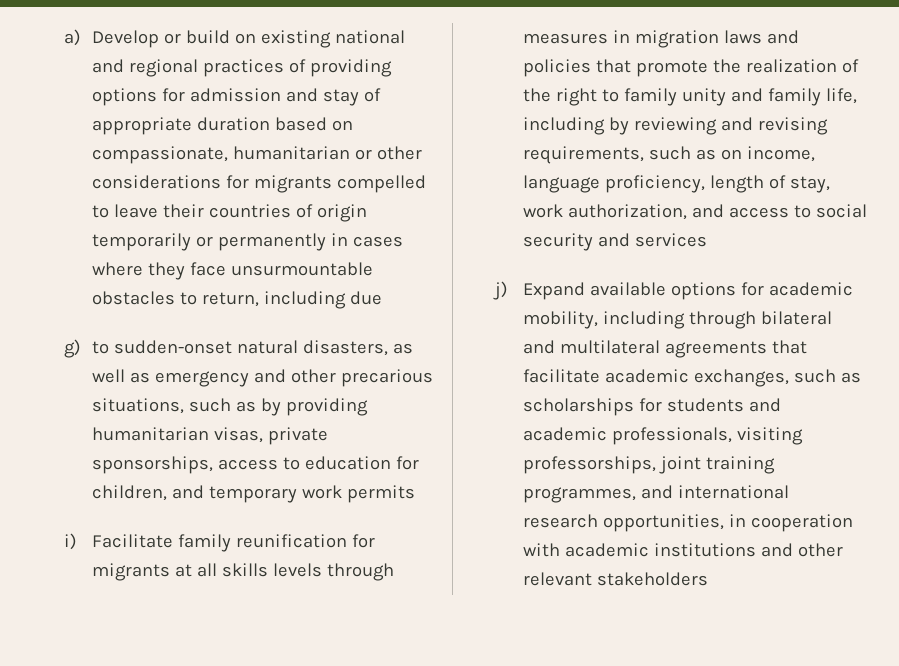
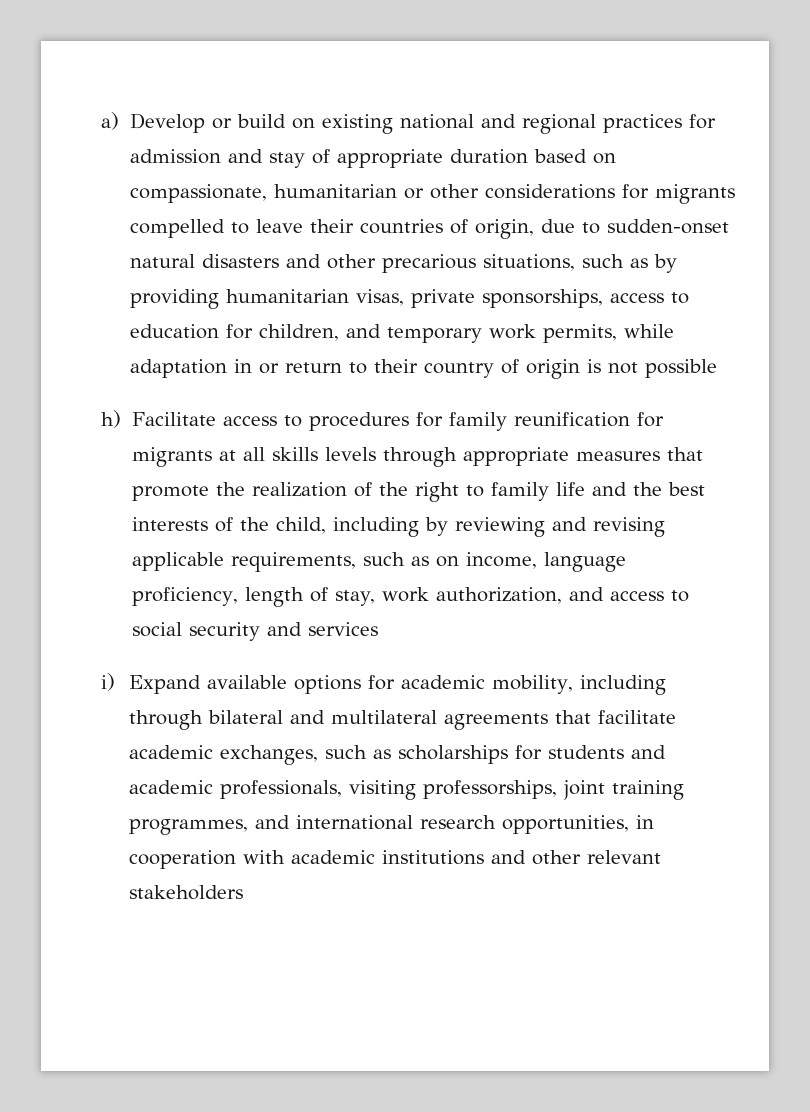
- a) Develop or build on existing national and regional practices of providing options for admission and stay of appropriate duration based on compassionate, humanitarian or other considerations for migrants compelled to leave their countries of origin temporarily or permanently in cases where they face unsurmountable obstacles to return, including due
- g) to sudden-onset natural disasters, as well as emergency and other precarious situations, such as by providing humanitarian visas, private sponsorships, access to education for children, and temporary work permits
- i) Facilitate family reunification for migrants at all skills levels through measures in migration laws and policies that promote the realization of the right to family unity and family life, including by reviewing and revising requirements, such as on income, language proficiency, length of stay, work authorization, and access to social security and services
+ a) Develop or build on existing national and regional practices for admission and stay of appropriate duration based on compassionate, humanitarian or other considerations for migrants compelled to leave their countries of origin, due to sudden-onset natural disasters and other precarious situations, such as by providing humanitarian visas, private sponsorships, access to education for children, and temporary work permits, while adaptation in or return to their country of origin is not possible
+ h) Facilitate access to procedures for family reunification for migrants at all skills levels through appropriate measures that promote the realization of the right to family life and the best interests of the child, including by reviewing and revising applicable requirements, such as on income, language proficiency, length of stay, work authorization, and access to social security and services
- j) Expand available options for academic mobility, including through bilateral and multilateral agreements that facilitate academic exchanges, such as scholarships for students and academic professionals, visiting professorships, joint training programmes, and international research opportunities, in cooperation with academic institutions and other relevant stakeholders
+ i) Expand available options for academic mobility, including through bilateral and multilateral agreements that facilitate academic exchanges, such as scholarships for students and academic professionals, visiting professorships, joint training programmes, and international research opportunities, in cooperation with academic institutions and other relevant stakeholders

